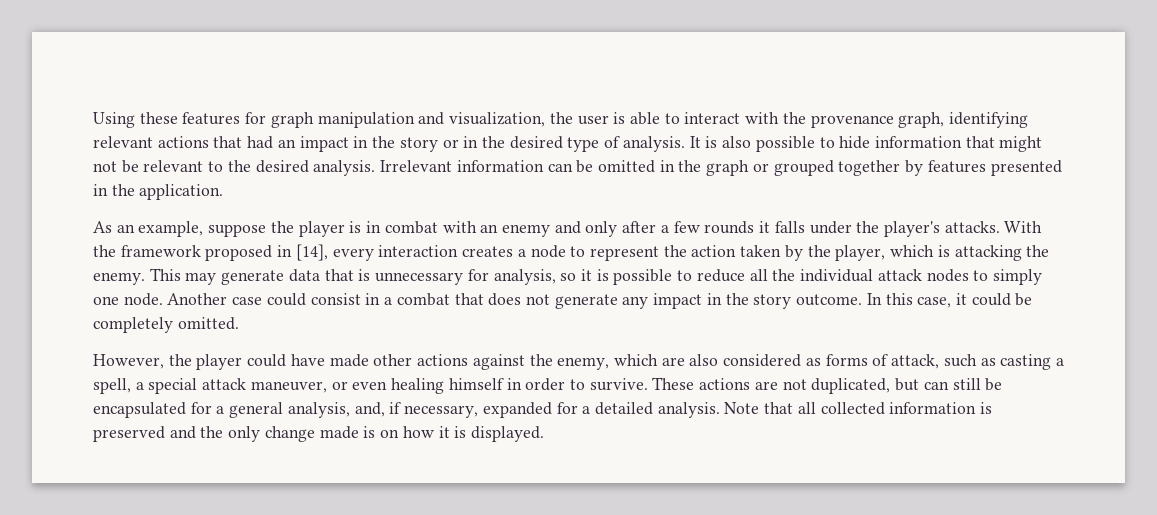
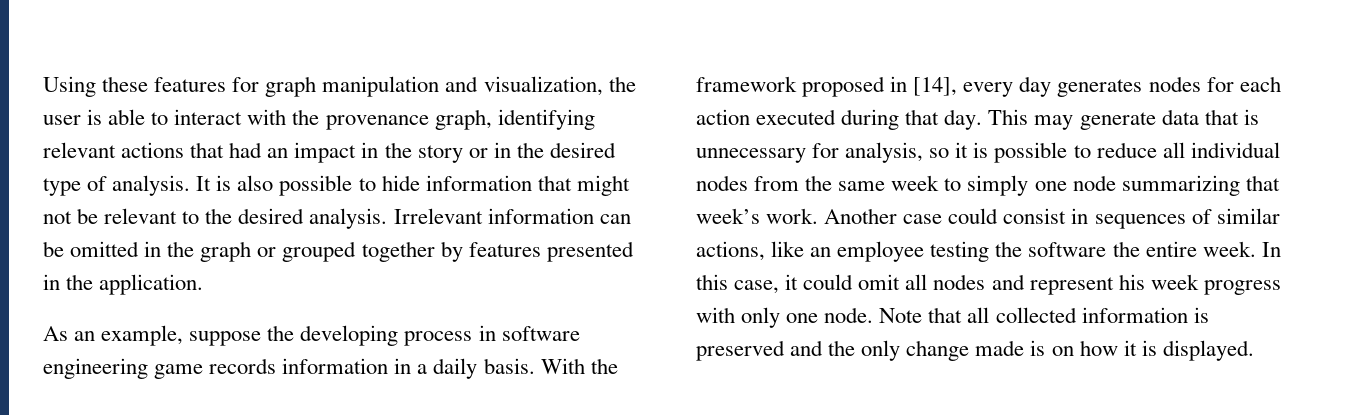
- As an example, suppose the player is in combat with an enemy and only after a few rounds it falls under the player's attacks.
+ As an example, suppose the developing process in software engineering game records information in a daily basis.
- With the framework proposed in [14], every interaction creates a node to represent the action taken by the player, which is attacking the enemy.
+ With the framework proposed in [14], every day generates nodes for each action executed during that day.
- This may generate data that is unnecessary for analysis, so it is possible to reduce all the individual attack nodes to simply one node.
+ This may generate data that is unnecessary for analysis, so it is possible to reduce all individual nodes from the same week to simply one node summarizing that week’s work.
- Another case could consist in a combat that does not generate any impact in the story outcome.
+ Another case could consist in sequences of similar actions, like an employee testing the software the entire week.
- In this case, it could be completely omitted.
- However, the player could have made other actions against the enemy, which are also considered as forms of attack, such as casting a spell, a special attack maneuver, or even healing himself in order to survive. These actions are not duplicated, but can still be encapsulated for a general analysis, and, if necessary, expanded for a detailed analysis.
+ In this case, it could omit all nodes and represent his week progress with only one node.

